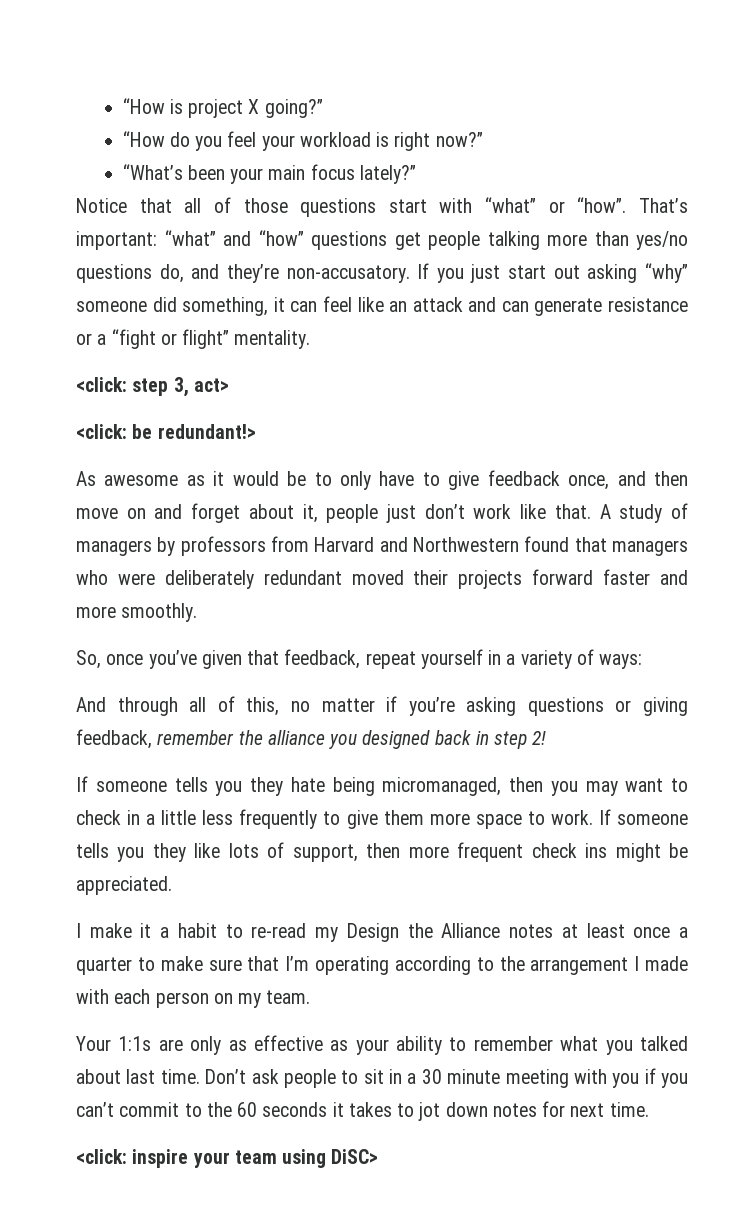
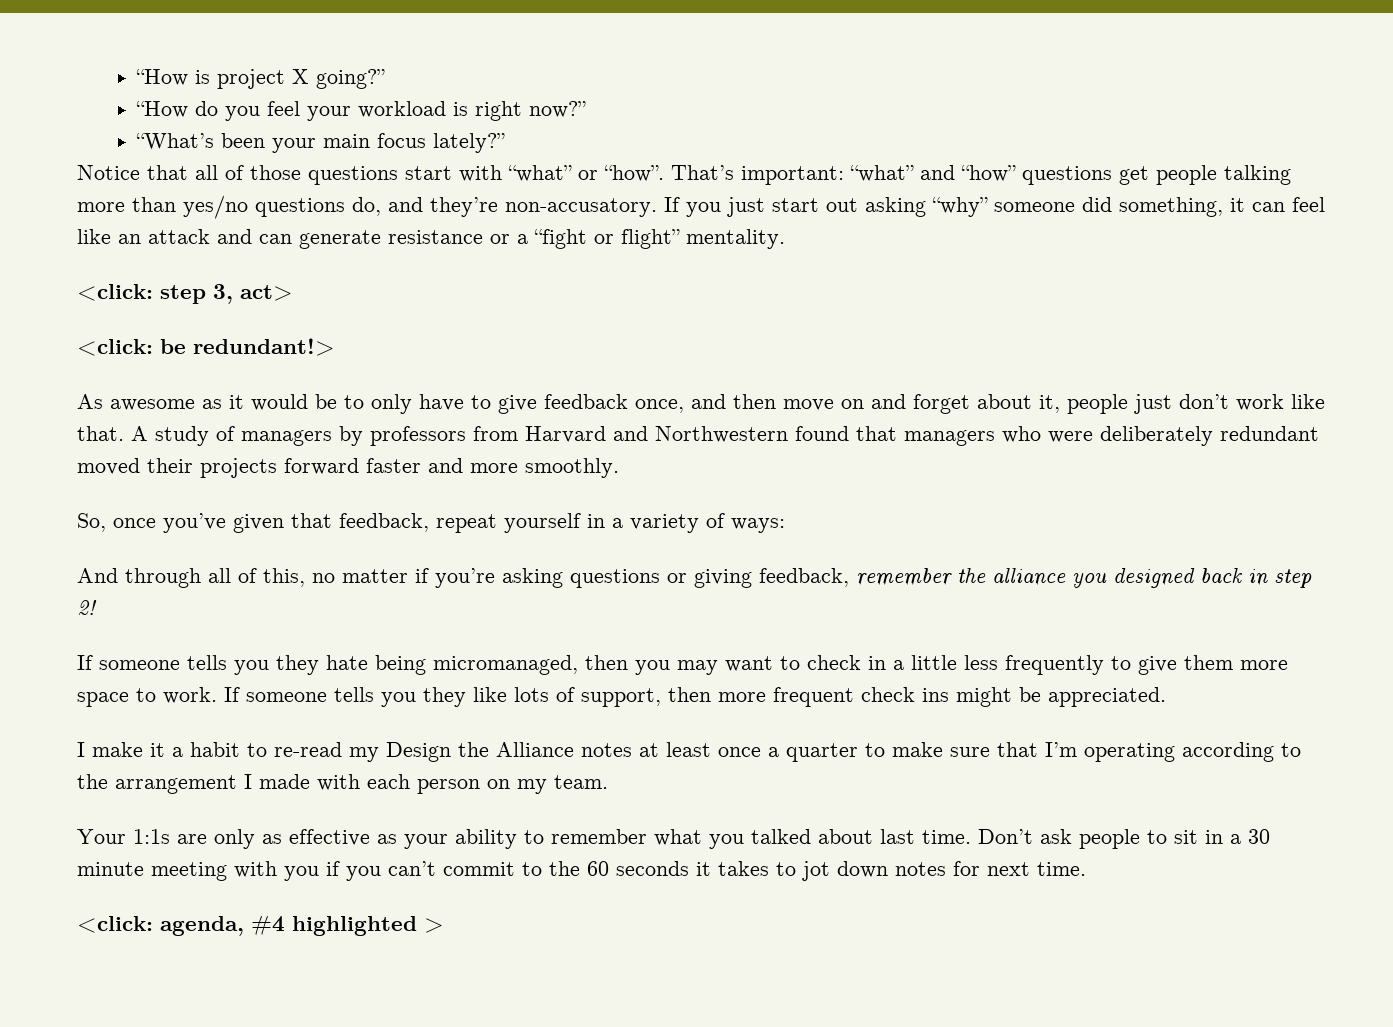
- <click: inspire your team using DiSC>
+ <click: agenda, #4 highlighted >

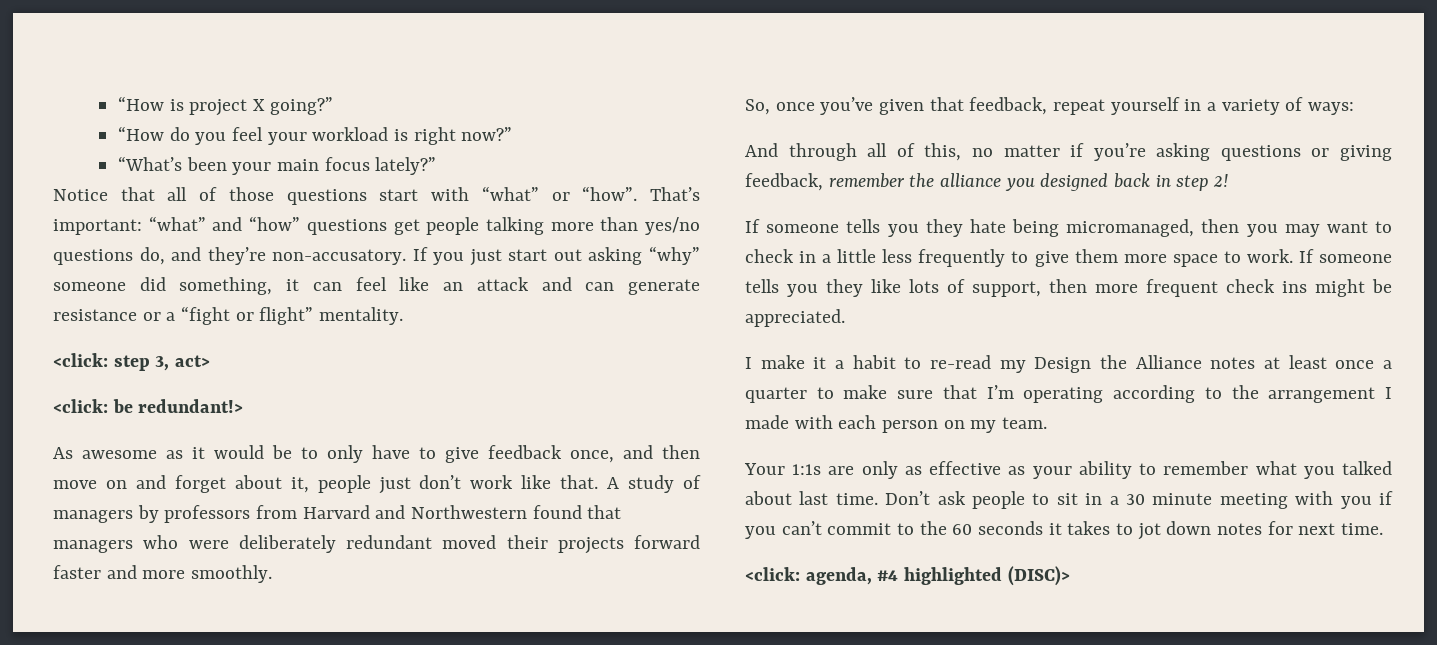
- <click: agenda, #4 highlighted >
+ <click: agenda, #4 highlighted (DISC)>

